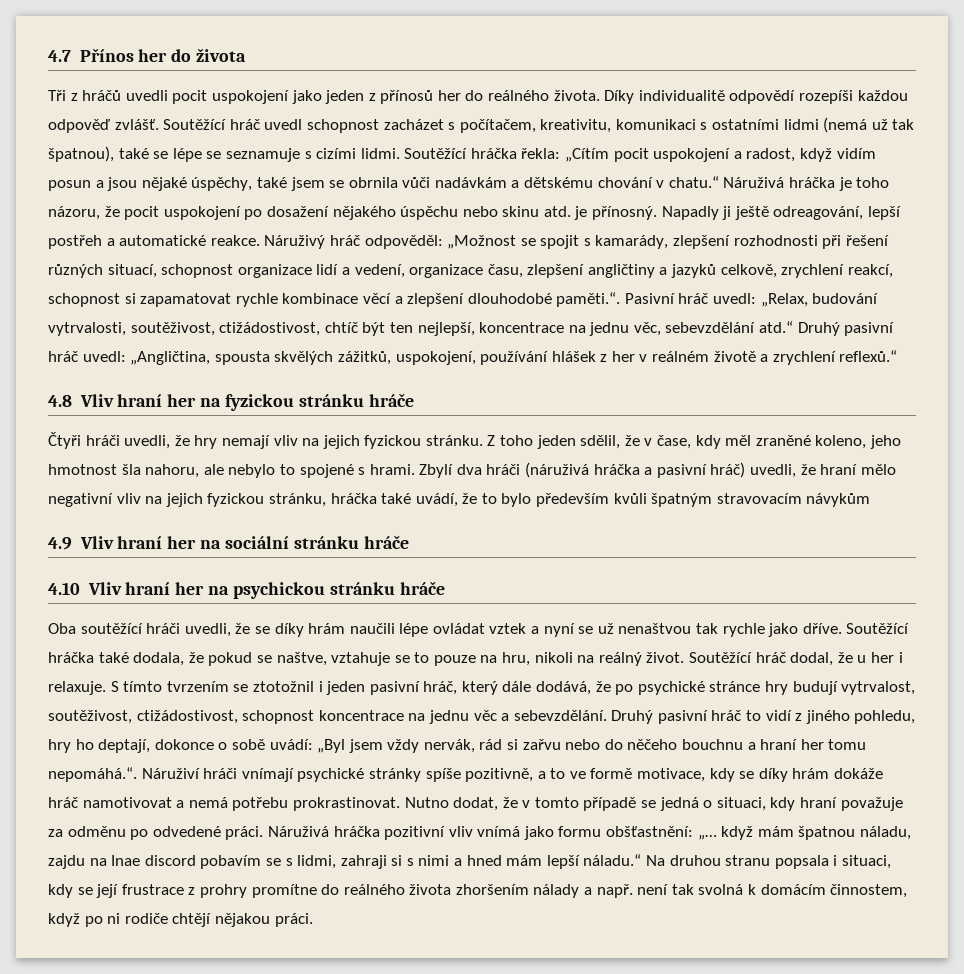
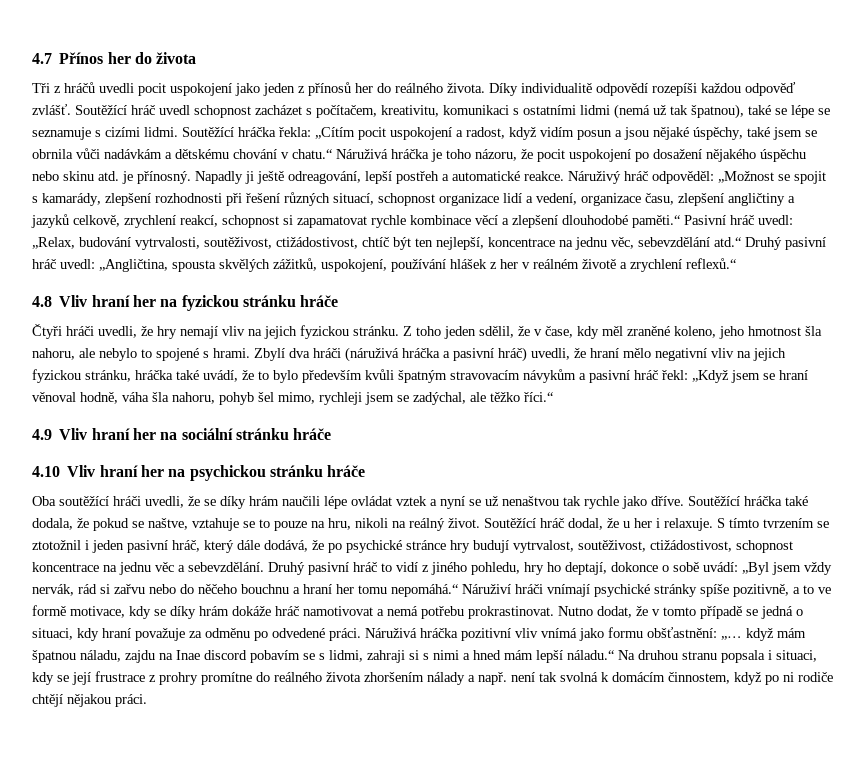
- „Možnost se spojit s kamarády, zlepšení rozhodnosti při řešení různých situací, schopnost organizace lidí a vedení, organizace času, zlepšení angličtiny a jazyků celkově, zrychlení reakcí, schopnost si zapamatovat rychle kombinace věcí a zlepšení dlouhodobé paměti.“. Pasivní hráč uvedl:
+ „Možnost se spojit s kamarády, zlepšení rozhodnosti při řešení různých situací, schopnost organizace lidí a vedení, organizace času, zlepšení angličtiny a jazyků celkově, zrychlení reakcí, schopnost si zapamatovat rychle kombinace věcí a zlepšení dlouhodobé paměti.“ Pasivní hráč uvedl:
- Zbylí dva hráči (náruživá hráčka a pasivní hráč) uvedli, že hraní mělo negativní vliv na jejich fyzickou stránku, hráčka také uvádí, že to bylo především kvůli špatným stravovacím návykům
+ Zbylí dva hráči (náruživá hráčka a pasivní hráč) uvedli, že hraní mělo negativní vliv na jejich fyzickou stránku, hráčka také uvádí, že to bylo především kvůli špatným stravovacím návykům a pasivní hráč řekl: „Když jsem se hraní věnoval hodně, váha šla nahoru, pohyb šel mimo, rychleji jsem se zadýchal, ale těžko říci.“
- Druhý pasivní hráč to vidí z jiného pohledu, hry ho deptají, dokonce o sobě uvádí: „Byl jsem vždy nervák, rád si zařvu nebo do něčeho bouchnu a hraní her tomu nepomáhá.“. Náruživí hráči vnímají psychické stránky spíše pozitivně, a to ve formě motivace, kdy se díky hrám dokáže hráč namotivovat a nemá potřebu prokrastinovat.
+ Druhý pasivní hráč to vidí z jiného pohledu, hry ho deptají, dokonce o sobě uvádí: „Byl jsem vždy nervák, rád si zařvu nebo do něčeho bouchnu a hraní her tomu nepomáhá.“ Náruživí hráči vnímají psychické stránky spíše pozitivně, a to ve formě motivace, kdy se díky hrám dokáže hráč namotivovat a nemá potřebu prokrastinovat.

